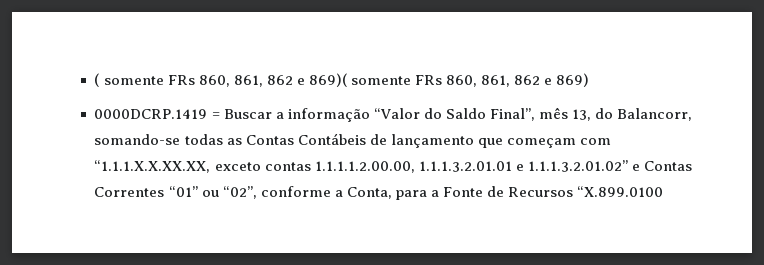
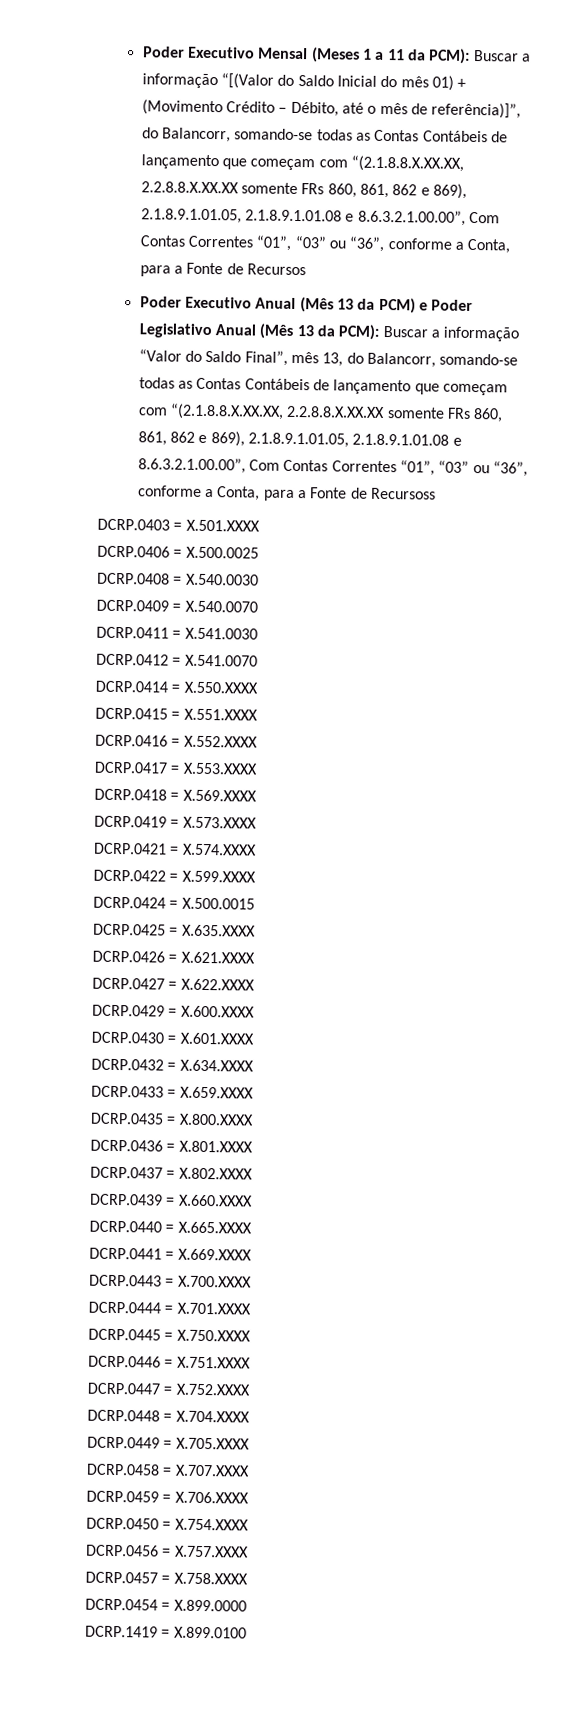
- ( somente FRs 860, 861, 862 e 869)( somente FRs 860, 861, 862 e 869)
- 0000DCRP.1419 = Buscar a informação “Valor do Saldo Final”, mês 13, do Balancorr, somando-se todas as Contas Contábeis de lançamento que começam com “1.1.1.X.X.XX.XX, exceto contas 1.1.1.1.2.00.00, 1.1.1.3.2.01.01 e 1.1.1.3.2.01.02” e Contas Correntes “01” ou “02”, conforme a Conta, para a Fonte de Recursos “X.899.0100
+ Poder Executivo Mensal (Meses 1 a 11 da PCM): Buscar a informação “[(Valor do Saldo Inicial do mês 01) + (Movimento Crédito – Débito, até o mês de referência)]”, do Balancorr, somando-se todas as Contas Contábeis de lançamento que começam com “(2.1.8.8.X.XX.XX, 2.2.8.8.X.XX.XX somente FRs 860, 861, 862 e 869), 2.1.8.9.1.01.05, 2.1.8.9.1.01.08 e 8.6.3.2.1.00.00”, Com Contas Correntes “01”, “03” ou “36”, conforme a Conta, para a Fonte de Recursos
+ Poder Executivo Anual (Mês 13 da PCM) e Poder Legislativo Anual (Mês 13 da PCM): Buscar a informação “Valor do Saldo Final”, mês 13, do Balancorr, somando-se todas as Contas Contábeis de lançamento que começam com “(2.1.8.8.X.XX.XX, 2.2.8.8.X.XX.XX somente FRs 860, 861, 862 e 869), 2.1.8.9.1.01.05, 2.1.8.9.1.01.08 e 8.6.3.2.1.00.00”, Com Contas Correntes “01”, “03” ou “36”, conforme a Conta, para a Fonte de Recursoss
+ DCRP.0403 = X.501.XXXX
+ DCRP.0406 = X.500.0025
+ DCRP.0408 = X.540.0030
+ DCRP.0409 = X.540.0070
+ DCRP.0411 = X.541.0030
+ DCRP.0412 = X.541.0070
+ DCRP.0414 = X.550.XXXX
+ DCRP.0415 = X.551.XXXX
+ DCRP.0416 = X.552.XXXX
+ DCRP.0417 = X.553.XXXX
+ DCRP.0418 = X.569.XXXX
+ DCRP.0419 = X.573.XXXX
+ DCRP.0421 = X.574.XXXX
+ DCRP.0422 = X.599.XXXX
+ DCRP.0424 = X.500.0015
+ DCRP.0425 = X.635.XXXX
+ DCRP.0426 = X.621.XXXX
+ DCRP.0427 = X.622.XXXX
+ DCRP.0429 = X.600.XXXX
+ DCRP.0430 = X.601.XXXX
+ DCRP.0432 = X.634.XXXX
+ DCRP.0433 = X.659.XXXX
+ DCRP.0435 = X.800.XXXX
+ DCRP.0436 = X.801.XXXX
+ DCRP.0437 = X.802.XXXX
+ DCRP.0439 = X.660.XXXX
+ DCRP.0440 = X.665.XXXX
+ DCRP.0441 = X.669.XXXX
+ DCRP.0443 = X.700.XXXX
+ DCRP.0444 = X.701.XXXX
+ DCRP.0445 = X.750.XXXX
+ DCRP.0446 = X.751.XXXX
+ DCRP.0447 = X.752.XXXX
+ DCRP.0448 = X.704.XXXX
+ DCRP.0449 = X.705.XXXX
+ DCRP.0458 = X.707.XXXX
+ DCRP.0459 = X.706.XXXX
+ DCRP.0450 = X.754.XXXX
+ DCRP.0456 = X.757.XXXX
+ DCRP.0457 = X.758.XXXX
+ DCRP.0454 = X.899.0000
+ DCRP.1419 = X.899.0100

